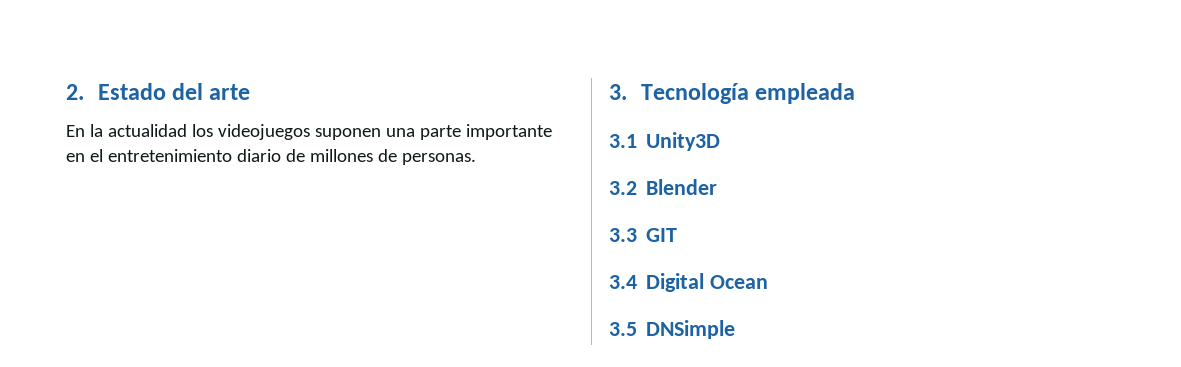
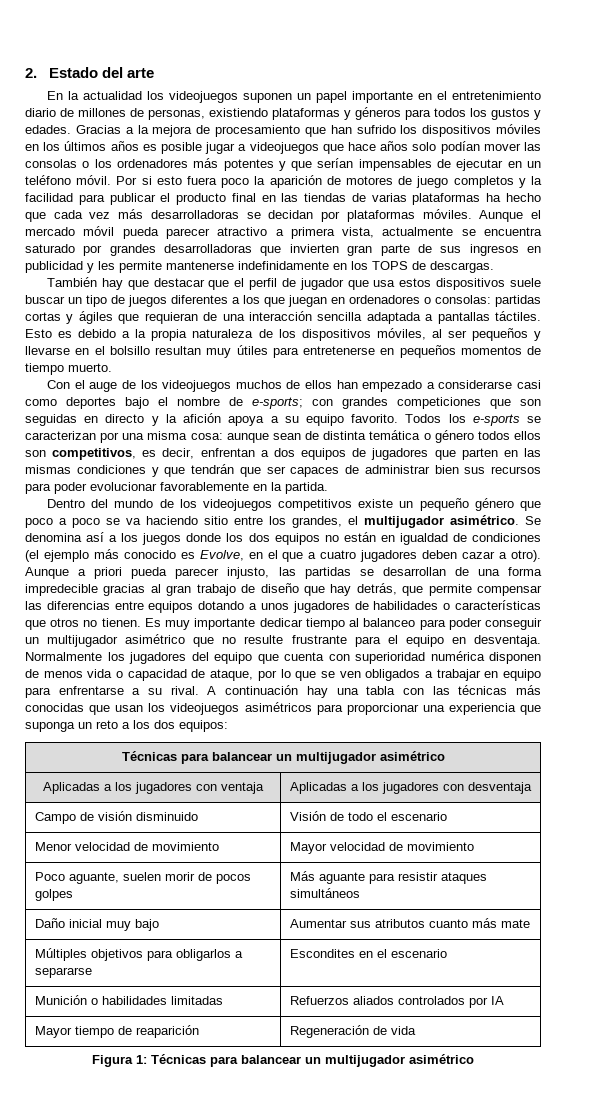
- En la actualidad los videojuegos suponen una parte importante en el entretenimiento diario de millones de personas.
- 3. Tecnología empleada
- 3.1 Unity3D
- 3.2 Blender
- 3.3 GIT
- 3.4 Digital Ocean
- 3.5 DNSimple
+ En la actualidad los videojuegos suponen un papel importante en el entretenimiento diario de millones de personas, existiendo plataformas y géneros para todos los gustos y edades. Gracias a la mejora de procesamiento que han sufrido los dispositivos móviles en los últimos años es posible jugar a videojuegos que hace años solo podían mover las consolas o los ordenadores más potentes y que serían impensables de ejecutar en un teléfono móvil. Por si esto fuera poco la aparición de motores de juego completos y la facilidad para publicar el producto final en las tiendas de varias plataformas ha hecho que cada vez más desarrolladoras se decidan por plataformas móviles. Aunque el mercado móvil pueda parecer atractivo a primera vista, actualmente se encuentra saturado por grandes desarrolladoras que invierten gran parte de sus ingresos en publicidad y les permite mantenerse indefinidamente en los TOPS de descargas.
+ También hay que destacar que el perfil de jugador que usa estos dispositivos suele buscar un tipo de juegos diferentes a los que juegan en ordenadores o consolas: partidas cortas y ágiles que requieran de una interacción sencilla adaptada a pantallas táctiles. Esto es debido a la propia naturaleza de los dispositivos móviles, al ser pequeños y llevarse en el bolsillo resultan muy útiles para entretenerse en pequeños momentos de tiempo muerto.
+ Con el auge de los videojuegos muchos de ellos han empezado a considerarse casi como deportes bajo el nombre de e-sports; con grandes competiciones que son seguidas en directo y la afición apoya a su equipo favorito. Todos los e-sports se caracterizan por una misma cosa: aunque sean de distinta temática o género todos ellos son competitivos, es decir, enfrentan a dos equipos de jugadores que parten en las mismas condiciones y que tendrán que ser capaces de administrar bien sus recursos para poder evolucionar favorablemente en la partida.
+ Dentro del mundo de los videojuegos competitivos existe un pequeño género que poco a poco se va haciendo sitio entre los grandes, el multijugador asimétrico. Se denomina así a los juegos donde los dos equipos no están en igualdad de condiciones (el ejemplo más conocido es Evolve, en el que a cuatro jugadores deben cazar a otro). Aunque a priori pueda parecer injusto, las partidas se desarrollan de una forma impredecible gracias al gran trabajo de diseño que hay detrás, que permite compensar las diferencias entre equipos dotando a unos jugadores de habilidades o características que otros no tienen. Es muy importante dedicar tiempo al balanceo para poder conseguir un multijugador asimétrico que no resulte frustrante para el equipo en desventaja. Normalmente los jugadores del equipo que cuenta con superioridad numérica disponen de menos vida o capacidad de ataque, por lo que se ven obligados a trabajar en equipo para enfrentarse a su rival. A continuación hay una tabla con las técnicas más conocidas que usan los videojuegos asimétricos para proporcionar una experiencia que suponga un reto a los dos equipos:
+ Técnicas para balancear un multijugador asimétrico
+ Aplicadas a los jugadores con ventaja | Aplicadas a los jugadores con desventaja
+ Campo de visión disminuido | Visión de todo el escenario
+ Menor velocidad de movimiento | Mayor velocidad de movimiento
+ Poco aguante, suelen morir de pocos golpes | Más aguante para resistir ataques simultáneos
+ Daño inicial muy bajo | Aumentar sus atributos cuanto más mate
+ Múltiples objetivos para obligarlos a separarse | Escondites en el escenario
+ Munición o habilidades limitadas | Refuerzos aliados controlados por IA
+ Mayor tiempo de reaparición | Regeneración de vida
+ Figura 1: Técnicas para balancear un multijugador asimétrico

